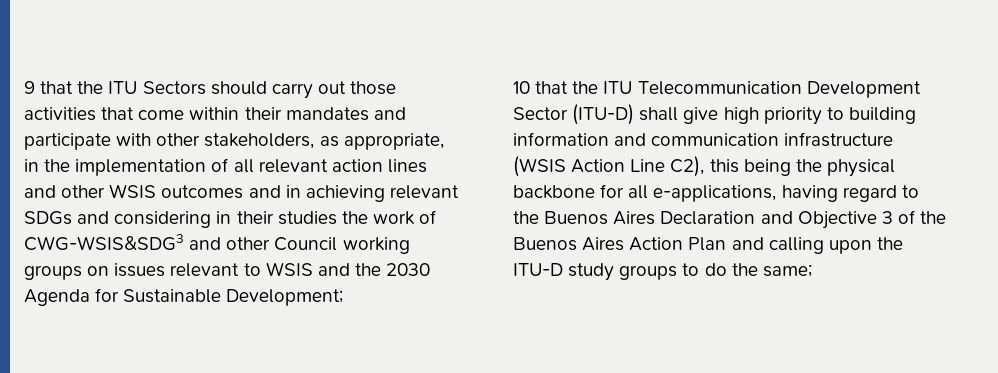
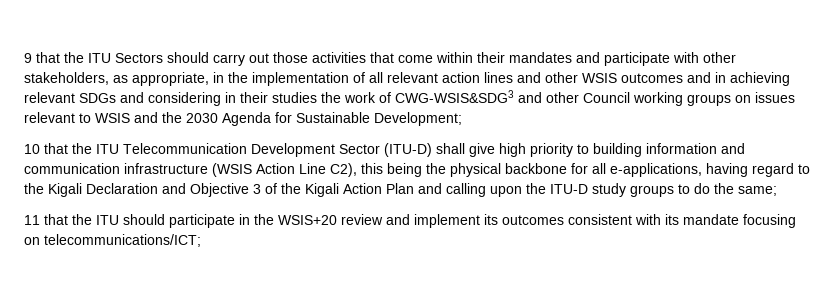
- 10 that the ITU Telecommunication Development Sector (ITU-D) shall give high priority to building information and communication infrastructure (WSIS Action Line C2), this being the physical backbone for all e-applications, having regard to the Buenos Aires Declaration and Objective 3 of the Buenos Aires Action Plan and calling upon the ITU-D study groups to do the same;
+ 10 that the ITU Telecommunication Development Sector (ITU-D) shall give high priority to building information and communication infrastructure (WSIS Action Line C2), this being the physical backbone for all e-applications, having regard to the Kigali Declaration and Objective 3 of the Kigali Action Plan and calling upon the ITU-D study groups to do the same;
+ 11 that the ITU should participate in the WSIS+20 review and implement its outcomes consistent with its mandate focusing on telecommunications/ICT;

